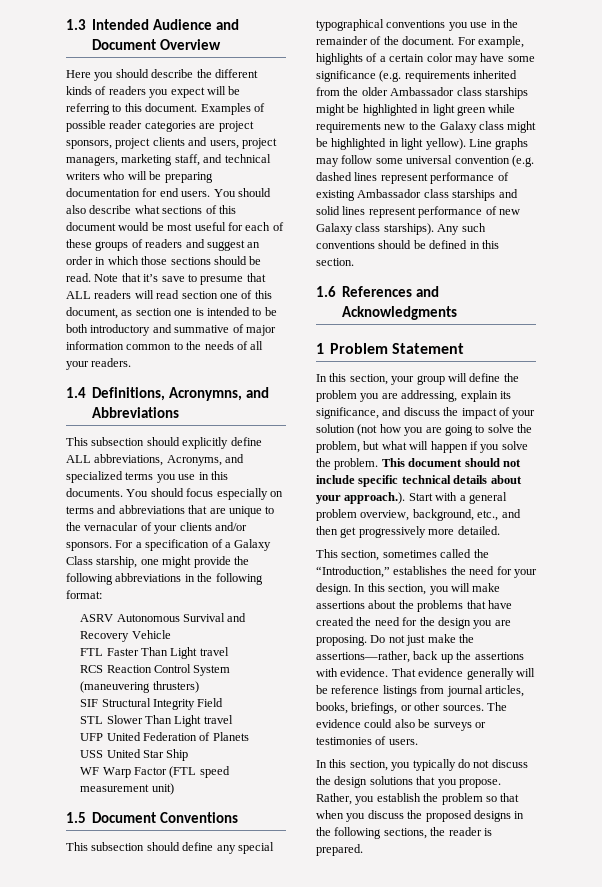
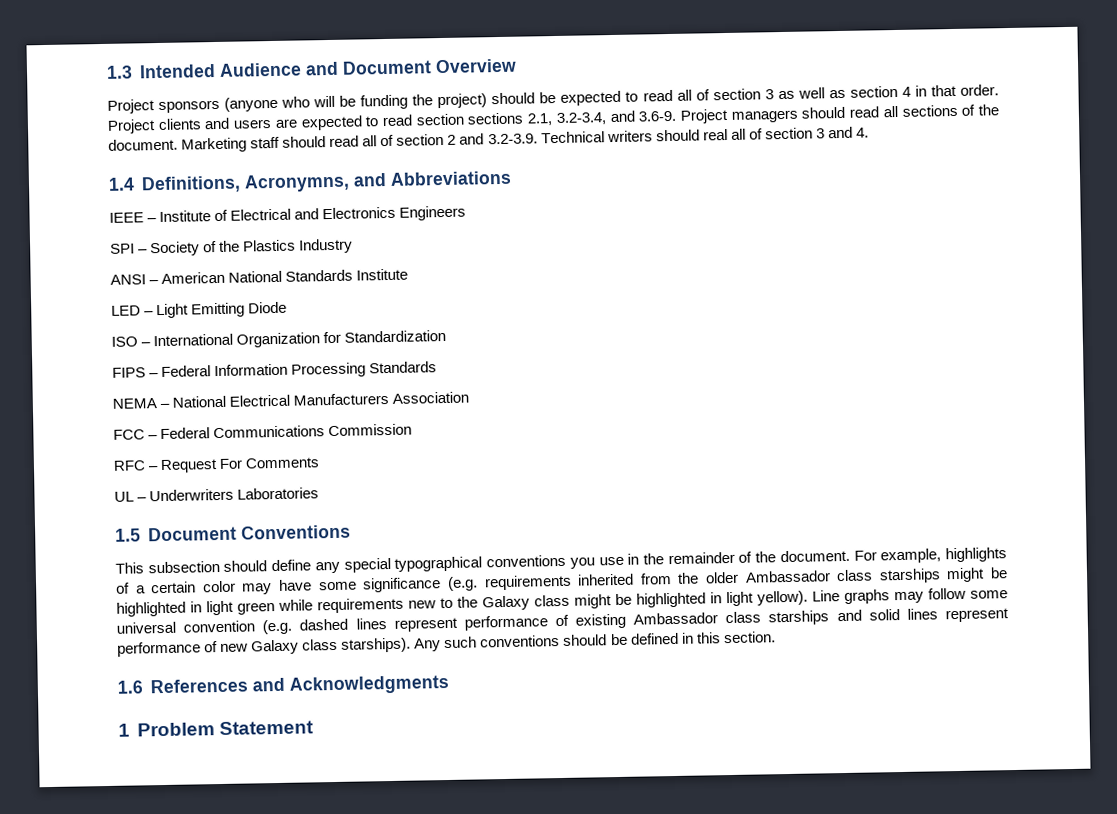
- Here you should describe the different kinds of readers you expect will be referring to this document. Examples of possible reader categories are project sponsors, project clients and users, project managers, marketing staff, and technical writers who will be preparing documentation for end users. You should also describe what sections of this document would be most useful for each of these groups of readers and suggest an order in which those sections should be read. Note that it’s save to presume that ALL readers will read section one of this document, as section one is intended to be both introductory and summative of major information common to the needs of all your readers.
+ Project sponsors (anyone who will be funding the project) should be expected to read all of section 3 as well as section 4 in that order. Project clients and users are expected to read section sections 2.1, 3.2-3.4, and 3.6-9. Project managers should read all sections of the document. Marketing staff should read all of section 2 and 3.2-3.9. Technical writers should real all of section 3 and 4.
- This subsection should explicitly define ALL abbreviations, Acronyms, and specialized terms you use in this documents. You should focus especially on terms and abbreviations that are unique to the vernacular of your clients and/or sponsors. For a specification of a Galaxy Class starship, one might provide the following abbreviations in the following format:
- ASRV Autonomous Survival and Recovery Vehicle
- FTL Faster Than Light travel
- RCS Reaction Control System (maneuvering thrusters)
- SIF Structural Integrity Field
- STL Slower Than Light travel
- UFP United Federation of Planets
- USS United Star Ship
- WF Warp Factor (FTL speed measurement unit)
+ IEEE – Institute of Electrical and Electronics Engineers
+ SPI – Society of the Plastics Industry
+ ANSI – American National Standards Institute
+ LED – Light Emitting Diode
+ ISO – International Organization for Standardization
+ FIPS – Federal Information Processing Standards
+ NEMA – National Electrical Manufacturers Association
+ FCC – Federal Communications Commission
+ RFC – Request For Comments
+ UL – Underwriters Laboratories
- In this section, your group will define the problem you are addressing, explain its significance, and discuss the impact of your solution (not how you are going to solve the problem, but what will happen if you solve the problem. This document should not include specific technical details about your approach.). Start with a general problem overview, background, etc., and then get progressively more detailed.
- This section, sometimes called the “Introduction,” establishes the need for your design. In this section, you will make assertions about the problems that have created the need for the design you are proposing. Do not just make the assertions—rather, back up the assertions with evidence. That evidence generally will be reference listings from journal articles, books, briefings, or other sources. The evidence could also be surveys or testimonies of users.
- In this section, you typically do not discuss the design solutions that you propose. Rather, you establish the problem so that when you discuss the proposed designs in the following sections, the reader is prepared.

